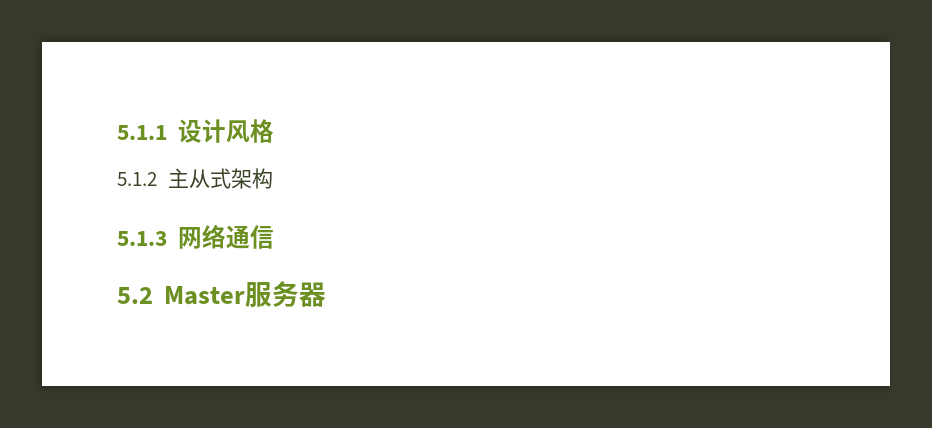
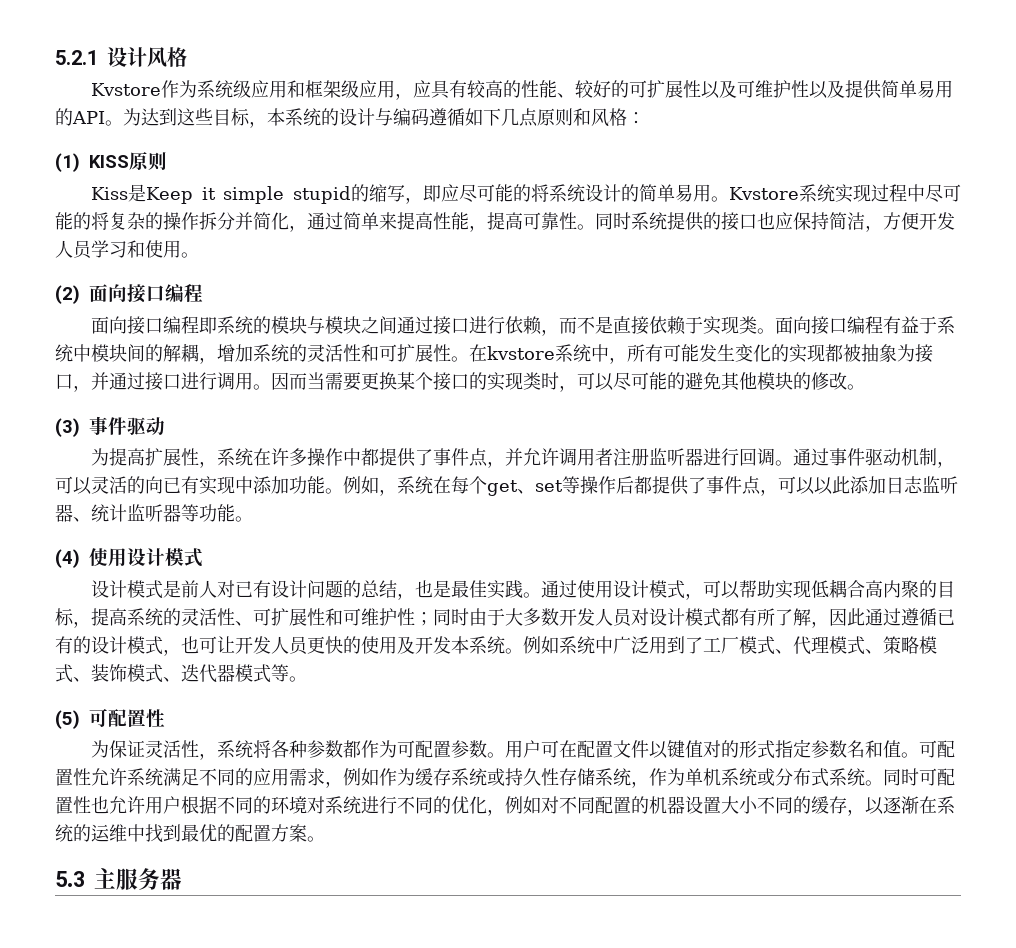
- 5.1.1设计风格
+ 5.2.1设计风格
- 5.1.2主从式架构
- 5.1.3网络通信
- 5.2 Master服务器
+ Kvstore作为系统级应用和框架级应用，应具有较高的性能、较好的可扩展性以及可维护性以及提供简单易用的API。为达到这些目标，本系统的设计与编码遵循如下几点原则和风格：
+ (1) KISS原则
+ Kiss是Keep it simple stupid的缩写，即应尽可能的将系统设计的简单易用。Kvstore系统实现过程中尽可能的将复杂的操作拆分并简化，通过简单来提高性能，提高可靠性。同时系统提供的接口也应保持简洁，方便开发人员学习和使用。
+ (2)面向接口编程
+ 面向接口编程即系统的模块与模块之间通过接口进行依赖，而不是直接依赖于实现类。面向接口编程有益于系统中模块间的解耦，增加系统的灵活性和可扩展性。在kvstore系统中，所有可能发生变化的实现都被抽象为接口，并通过接口进行调用。因而当需要更换某个接口的实现类时，可以尽可能的避免其他模块的修改。
+ (3)事件驱动
+ 为提高扩展性，系统在许多操作中都提供了事件点，并允许调用者注册监听器进行回调。通过事件驱动机制，可以灵活的向已有实现中添加功能。例如，系统在每个get、set等操作后都提供了事件点，可以以此添加日志监听器、统计监听器等功能。
+ (4)使用设计模式
+ 设计模式是前人对已有设计问题的总结，也是最佳实践。通过使用设计模式，可以帮助实现低耦合高内聚的目标，提高系统的灵活性、可扩展性和可维护性；同时由于大多数开发人员对设计模式都有所了解，因此通过遵循已有的设计模式，也可让开发人员更快的使用及开发本系统。例如系统中广泛用到了工厂模式、代理模式、策略模式、装饰模式、迭代器模式等。
+ (5)可配置性
+ 为保证灵活性，系统将各种参数都作为可配置参数。用户可在配置文件以键值对的形式指定参数名和值。可配置性允许系统满足不同的应用需求，例如作为缓存系统或持久性存储系统，作为单机系统或分布式系统。同时可配置性也允许用户根据不同的环境对系统进行不同的优化，例如对不同配置的机器设置大小不同的缓存，以逐渐在系统的运维中找到最优的配置方案。
+ 5.3主服务器

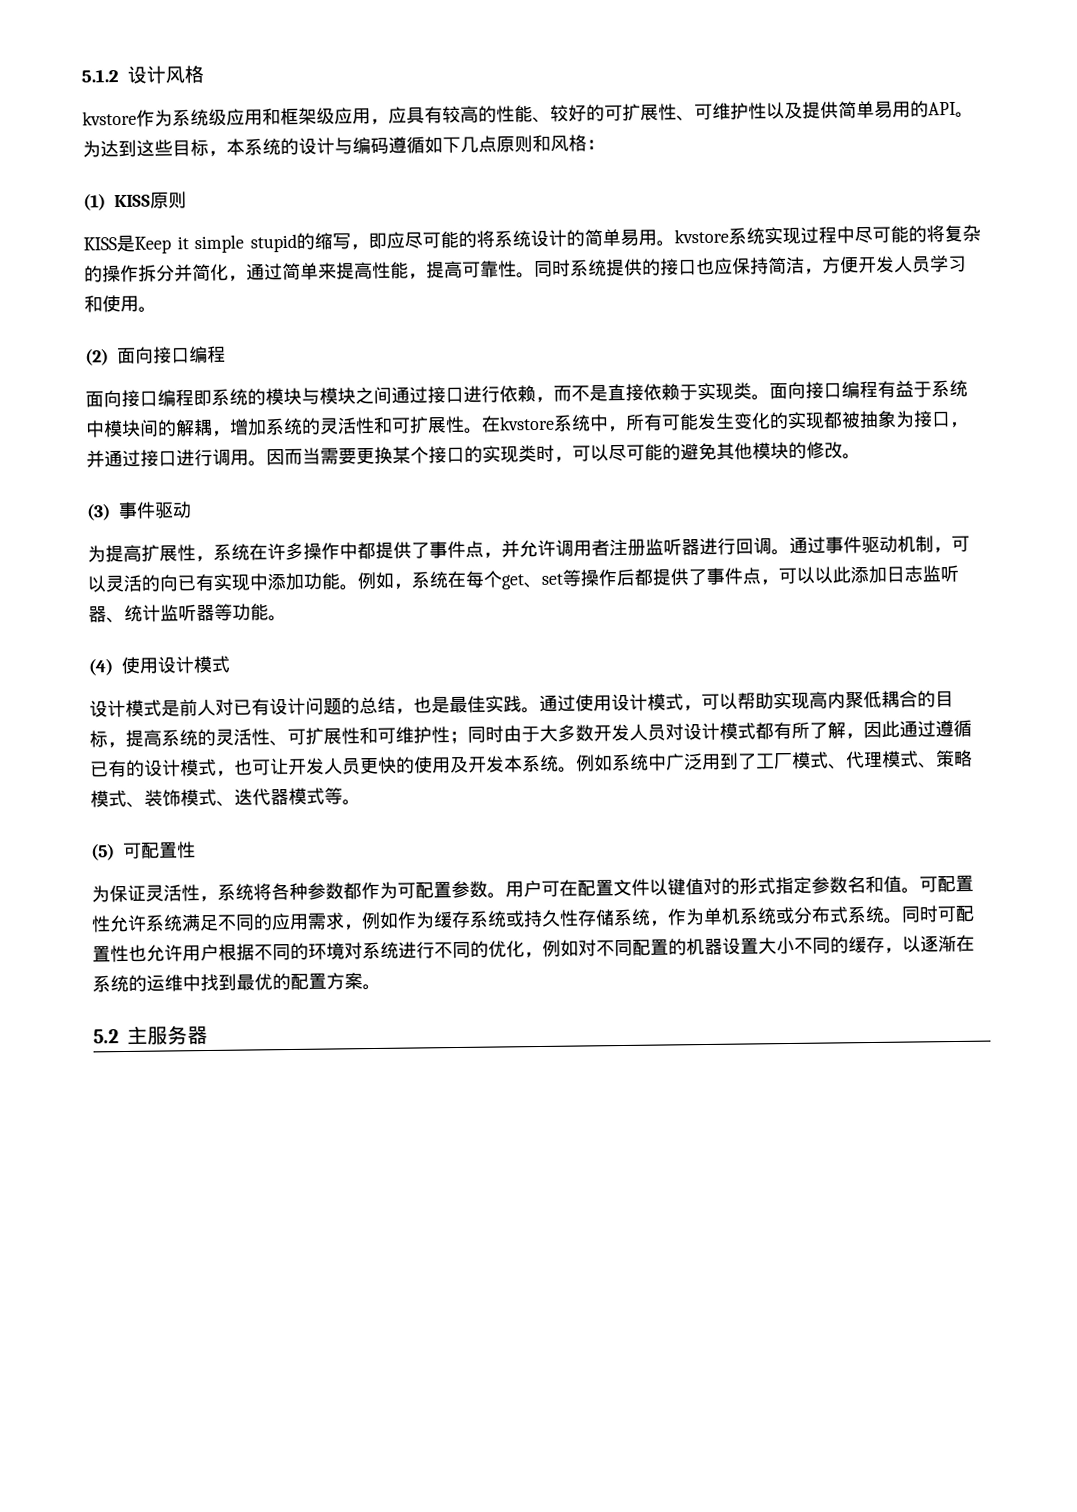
- 5.2.1设计风格
+ 5.1.2设计风格
- Kvstore作为系统级应用和框架级应用，应具有较高的性能、较好的可扩展性以及可维护性以及提供简单易用的API。
+ kvstore作为系统级应用和框架级应用，应具有较高的性能、较好的可扩展性、可维护性以及提供简单易用的API。
- Kiss是Keep it simple stupid的缩写，即应尽可能的将系统设计的简单易用。Kvstore系统实现过程中尽可能的将复杂的操作拆分并简化，通过简单来提高性能，提高可靠性。
+ KISS是Keep it simple stupid的缩写，即应尽可能的将系统设计的简单易用。kvstore系统实现过程中尽可能的将复杂的操作拆分并简化，通过简单来提高性能，提高可靠性。
- 通过使用设计模式，可以帮助实现低耦合高内聚的目标，提高系统的灵活性、可扩展性和可维护性；同时由于大多数开发人员对设计模式都有所了解，因此通过遵循已有的设计模式，也可让开发人员更快的使用及开发本系统。
+ 通过使用设计模式，可以帮助实现高内聚低耦合的目标，提高系统的灵活性、可扩展性和可维护性；同时由于大多数开发人员对设计模式都有所了解，因此通过遵循已有的设计模式，也可让开发人员更快的使用及开发本系统。
- 5.3主服务器
+ 5.2主服务器

